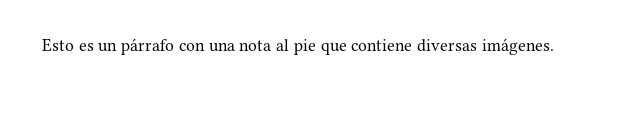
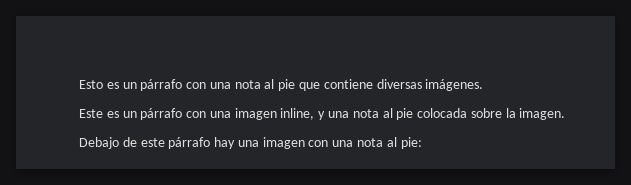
+ Este es un párrafo con una imagen inline, y una nota al pie colocada sobre la imagen.
+ Debajo de este párrafo hay una imagen con una nota al pie:

